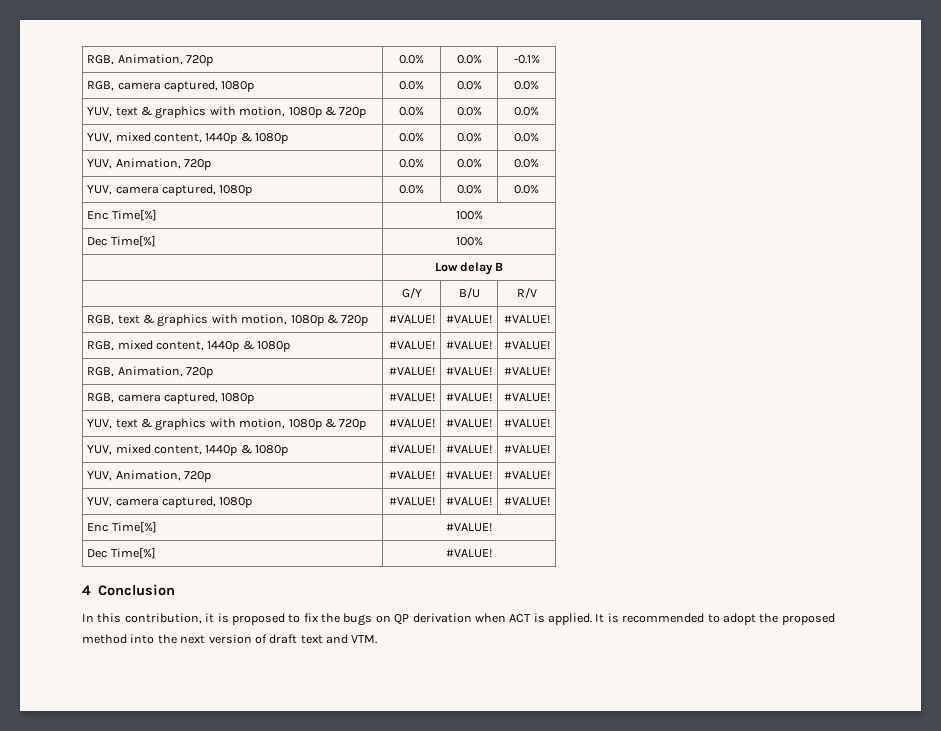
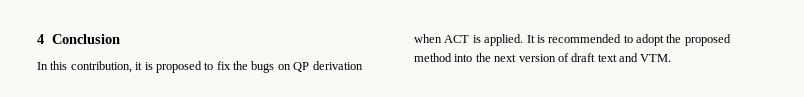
- RGB, Animation, 720p | 0.0% | 0.0% | -0.1%
- RGB, camera captured, 1080p | 0.0% | 0.0% | 0.0%
- YUV, text & graphics with motion, 1080p & 720p | 0.0% | 0.0% | 0.0%
- YUV, mixed content, 1440p & 1080p | 0.0% | 0.0% | 0.0%
- YUV, Animation, 720p | 0.0% | 0.0% | 0.0%
- YUV, camera captured, 1080p | 0.0% | 0.0% | 0.0%
- Enc Time[%] | 100%
- Dec Time[%] | 100%
- | Low delay B
- | G/Y | B/U | R/V
- RGB, text & graphics with motion, 1080p & 720p | #VALUE! | #VALUE! | #VALUE!
- RGB, mixed content, 1440p & 1080p | #VALUE! | #VALUE! | #VALUE!
- RGB, Animation, 720p | #VALUE! | #VALUE! | #VALUE!
- RGB, camera captured, 1080p | #VALUE! | #VALUE! | #VALUE!
- YUV, text & graphics with motion, 1080p & 720p | #VALUE! | #VALUE! | #VALUE!
- YUV, mixed content, 1440p & 1080p | #VALUE! | #VALUE! | #VALUE!
- YUV, Animation, 720p | #VALUE! | #VALUE! | #VALUE!
- YUV, camera captured, 1080p | #VALUE! | #VALUE! | #VALUE!
- Enc Time[%] | #VALUE!
- Dec Time[%] | #VALUE!

